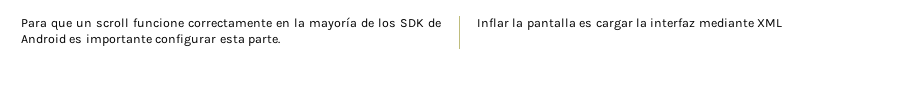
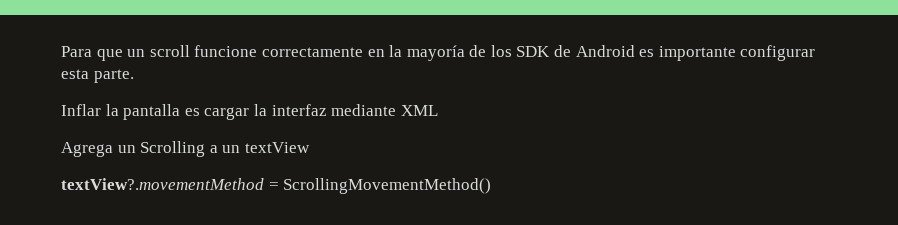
+ Agrega un Scrolling a un textView
+ textView?.movementMethod = ScrollingMovementMethod()

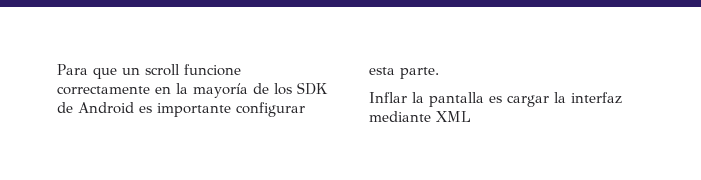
- Agrega un Scrolling a un textView
- textView?.movementMethod = ScrollingMovementMethod()

